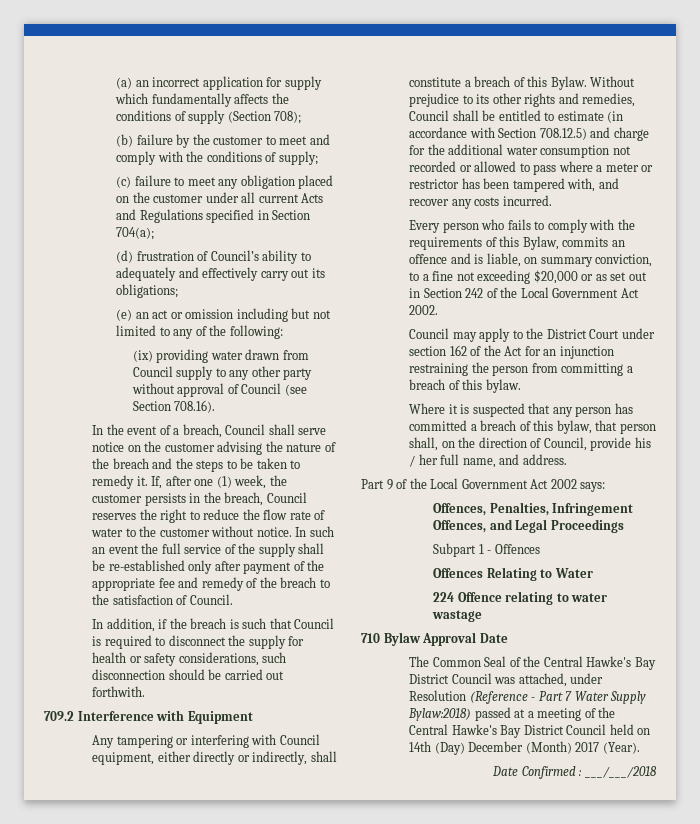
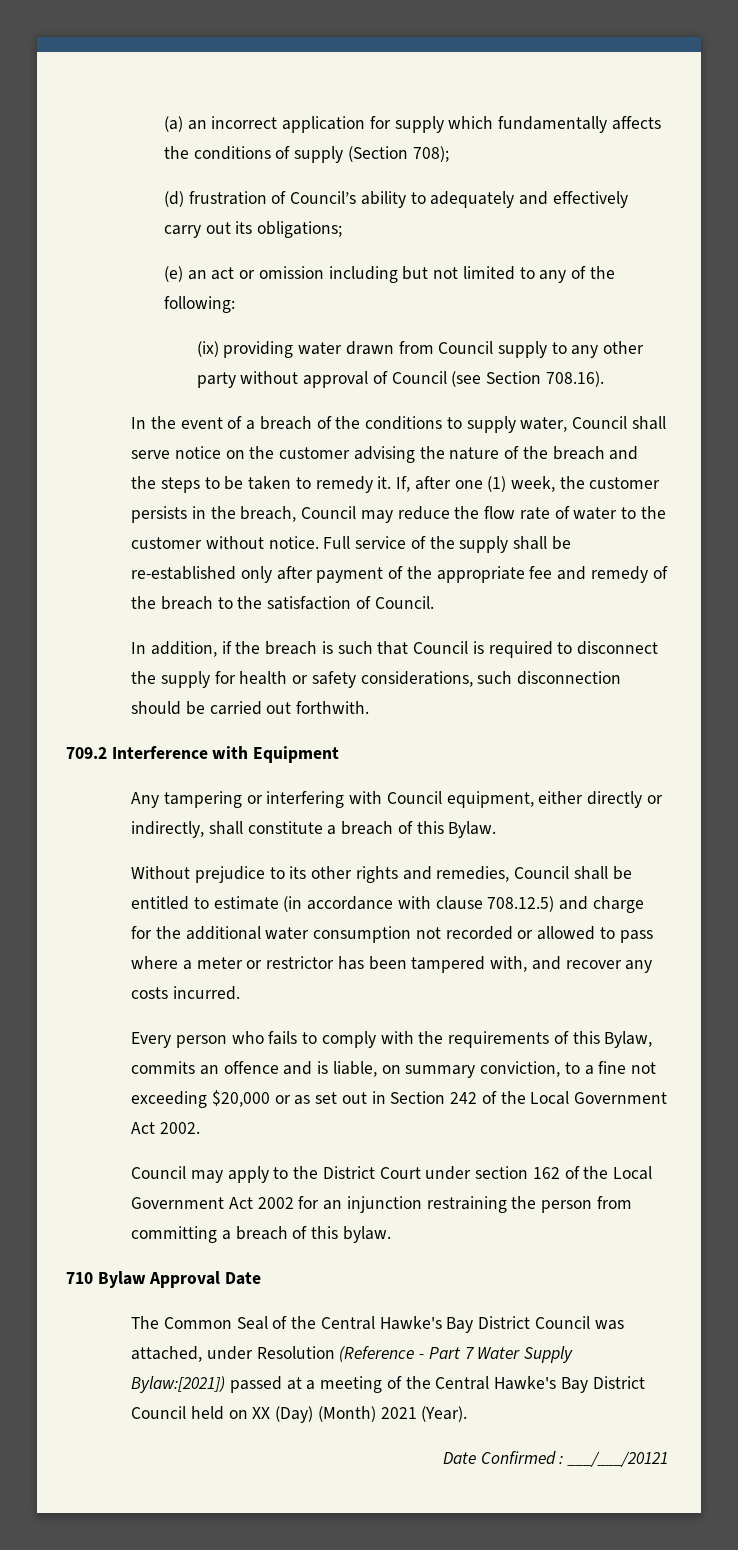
- (b) failure by the customer to meet and comply with the conditions of supply;
- (c) failure to meet any obligation placed on the customer under all current Acts and Regulations specified in Section 704(a);
- In the event of a breach, Council shall serve notice on the customer advising the nature of the breach and the steps to be taken to remedy it.
+ In the event of a breach of the conditions to supply water, Council shall serve notice on the customer advising the nature of the breach and the steps to be taken to remedy it.
- If, after one (1) week, the customer persists in the breach, Council reserves the right to reduce the flow rate of water to the customer without notice.
+ If, after one (1) week, the customer persists in the breach, Council may reduce the flow rate of water to the customer without notice.
- In such an event the full service of the supply shall be re-established only after payment of the appropriate fee and remedy of the breach to the satisfaction of Council.
+ Full service of the supply shall be re-established only after payment of the appropriate fee and remedy of the breach to the satisfaction of Council.
- Any tampering or interfering with Council equipment, either directly or indirectly, shall constitute a breach of this Bylaw. Without prejudice to its other rights and remedies, Council shall be entitled to estimate (in accordance with Section 708.12.5) and charge for the additional water consumption not recorded or allowed to pass where a meter or restrictor has been tampered with, and recover any costs incurred.
+ Any tampering or interfering with Council equipment, either directly or indirectly, shall constitute a breach of this Bylaw.
+ Without prejudice to its other rights and remedies, Council shall be entitled to estimate (in accordance with clause 708.12.5) and charge for the additional water consumption not recorded or allowed to pass where a meter or restrictor has been tampered with, and recover any costs incurred.
- Council may apply to the District Court under section 162 of the Act for an injunction restraining the person from committing a breach of this bylaw.
+ Council may apply to the District Court under section 162 of the Local Government Act 2002 for an injunction restraining the person from committing a breach of this bylaw.
- Where it is suspected that any person has committed a breach of this bylaw, that person shall, on the direction of Council, provide his / her full name, and address.
- Part 9 of the Local Government Act 2002 says:
- Offences, Penalties, Infringement Offences, and Legal Proceedings
- Subpart 1 - Offences
- Offences Relating to Water
- 224 Offence relating to water wastage
- The Common Seal of the Central Hawke's Bay District Council was attached, under Resolution (Reference - Part 7 Water Supply Bylaw:2018) passed at a meeting of the Central Hawke's Bay District Council held on 14th (Day) December (Month) 2017 (Year).
+ The Common Seal of the Central Hawke's Bay District Council was attached, under Resolution (Reference - Part 7 Water Supply Bylaw:[2021]) passed at a meeting of the Central Hawke's Bay District Council held on XX (Day) (Month) 2021 (Year).
- Date Confirmed : ___/___/2018
+ Date Confirmed : ___/___/20121

